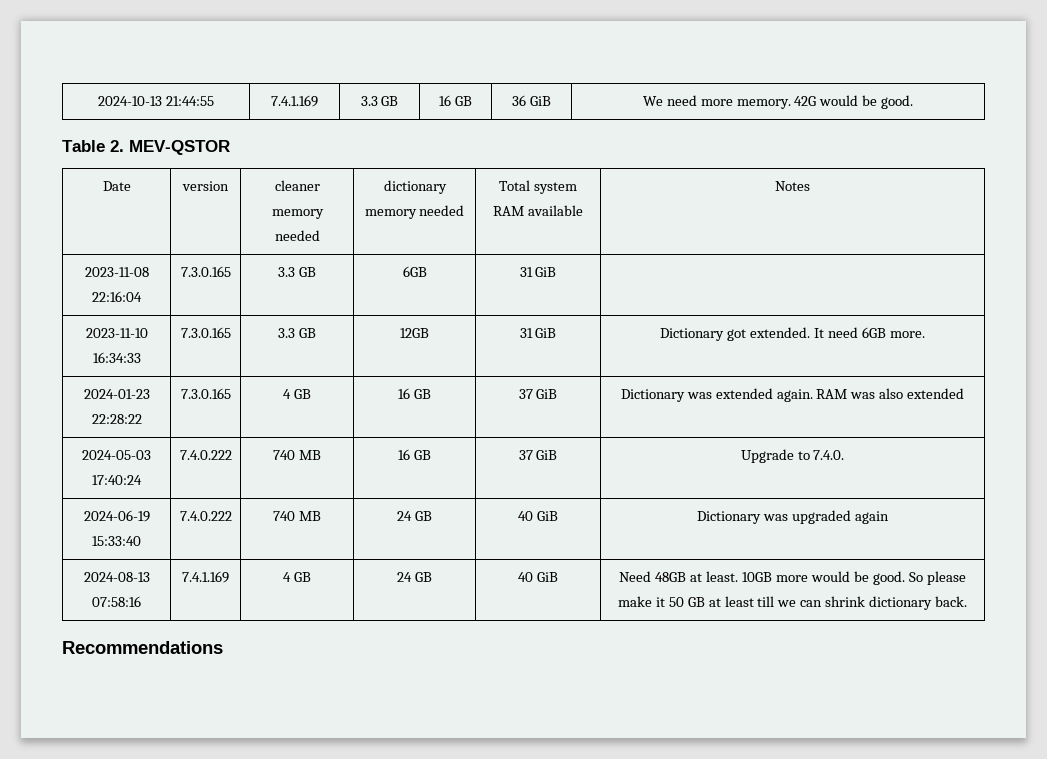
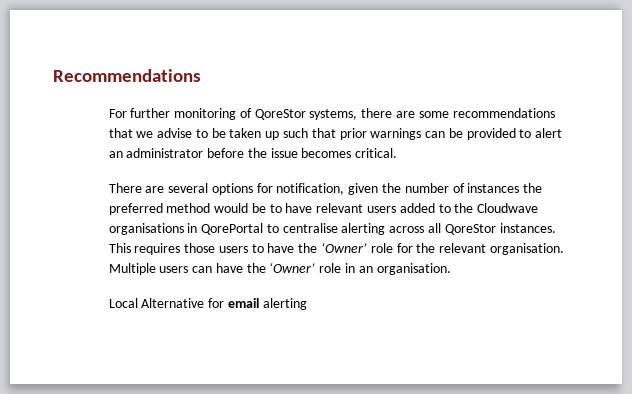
- 2024-10-13 21:44:55 | 7.4.1.169 | 3.3 GB | 16 GB | 36 GiB | We need more memory. 42G would be good.
- Table 2. MEV-QSTOR
- Date | version | cleaner memory needed | dictionary memory needed | Total system RAM available | Notes
- 2023-11-08 22:16:04 | 7.3.0.165 | 3.3 GB | 6GB | 31 GiB |
- 2023-11-10 16:34:33 | 7.3.0.165 | 3.3 GB | 12GB | 31 GiB | Dictionary got extended. It need 6GB more.
- 2024-01-23 22:28:22 | 7.3.0.165 | 4 GB | 16 GB | 37 GiB | Dictionary was extended again. RAM was also extended
- 2024-05-03 17:40:24 | 7.4.0.222 | 740 MB | 16 GB | 37 GiB | Upgrade to 7.4.0.
- 2024-06-19 15:33:40 | 7.4.0.222 | 740 MB | 24 GB | 40 GiB | Dictionary was upgraded again
- 2024-08-13 07:58:16 | 7.4.1.169 | 4 GB | 24 GB | 40 GiB | Need 48GB at least. 10GB more would be good. So please make it 50 GB at least till we can shrink dictionary back.
  Recommendations
+ For further monitoring of QoreStor systems, there are some recommendations that we advise to be taken up such that prior warnings can be provided to alert an administrator before the issue becomes critical.
+ There are several options for notification, given the number of instances the preferred method would be to have relevant users added to the Cloudwave organisations in QorePortal to centralise alerting across all QoreStor instances. This requires those users to have the ‘Owner’ role for the relevant organisation. Multiple users can have the ‘Owner’ role in an organisation.
+ Local Alternative for email alerting

